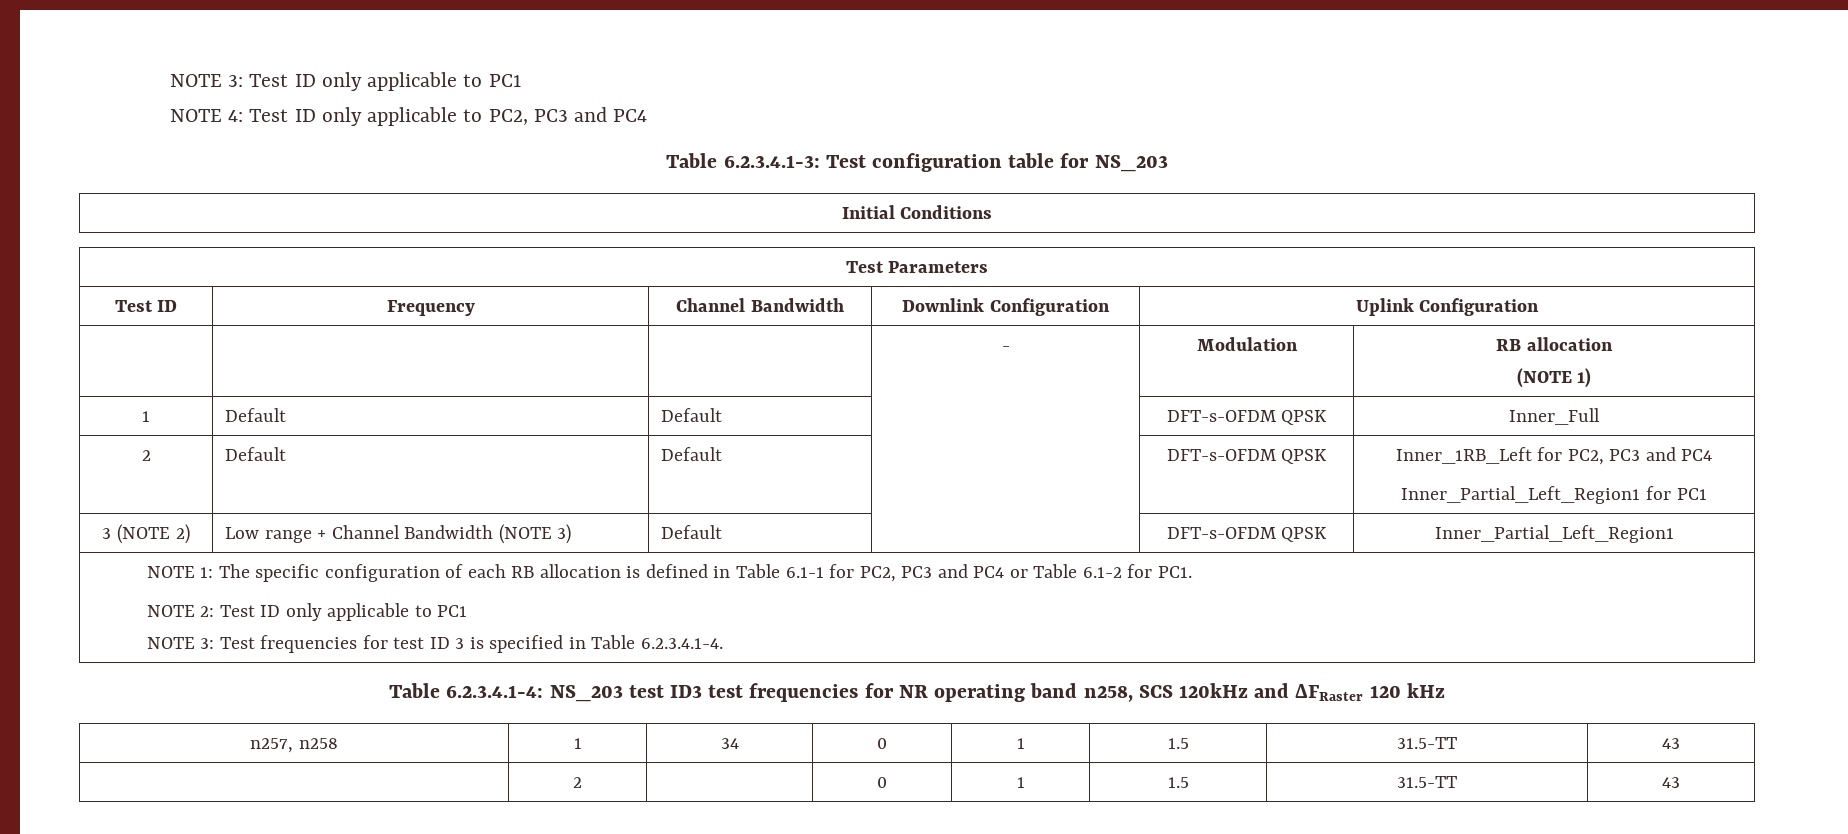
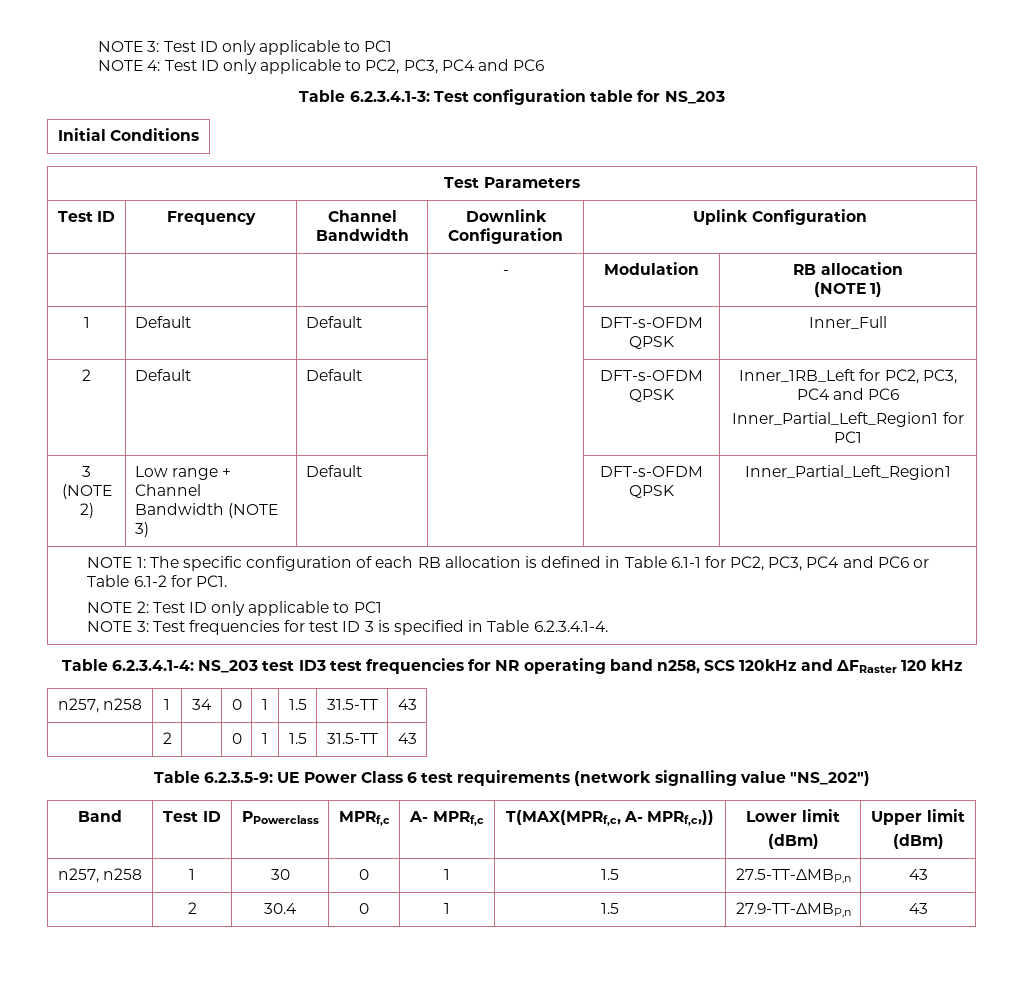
- NOTE 4: Test ID only applicable to PC2, PC3 and PC4
+ NOTE 4: Test ID only applicable to PC2, PC3, PC4 and PC6
- 2 | Default | Default | | DFT-s-OFDM QPSK | Inner_1RB_Left for PC2, PC3 and PC4
+ 2 | Default | Default | | DFT-s-OFDM QPSK | Inner_1RB_Left for PC2, PC3, PC4 and PC6
- NOTE 1: The specific configuration of each RB allocation is defined in Table 6.1-1 for PC2, PC3 and PC4 or Table 6.1-2 for PC1.
+ NOTE 1: The specific configuration of each RB allocation is defined in Table 6.1-1 for PC2, PC3, PC4 and PC6 or Table 6.1-2 for PC1.
+ Table 6.2.3.5-9: UE Power Class 6 test requirements (network signalling value "NS_202")
+ Band | Test ID | PPowerclass | MPRf,c | A- MPRf,c | T(MAX(MPRf,c, A- MPRf,c,)) | Lower limit
+ (dBm) | Upper limit
+ (dBm)
+ n257, n258 | 1 | 30 | 0 | 1 | 1.5 | 27.5-TT-ΔMBP,n | 43
+ | 2 | 30.4 | 0 | 1 | 1.5 | 27.9-TT-ΔMBP,n | 43

